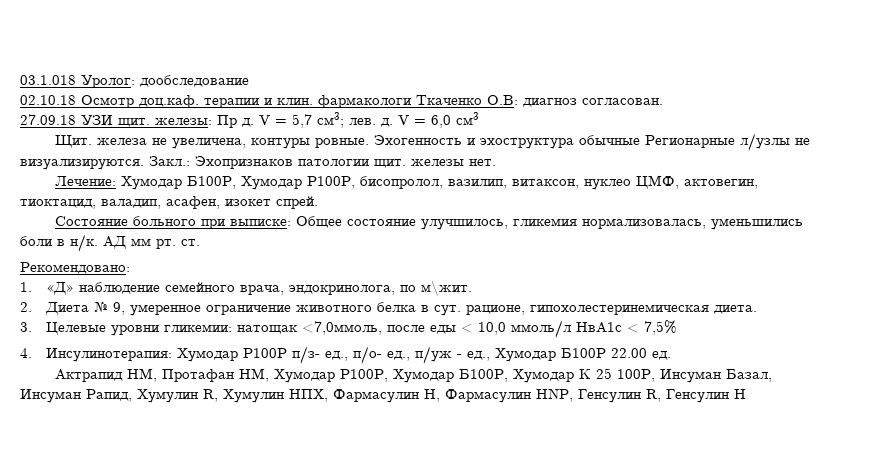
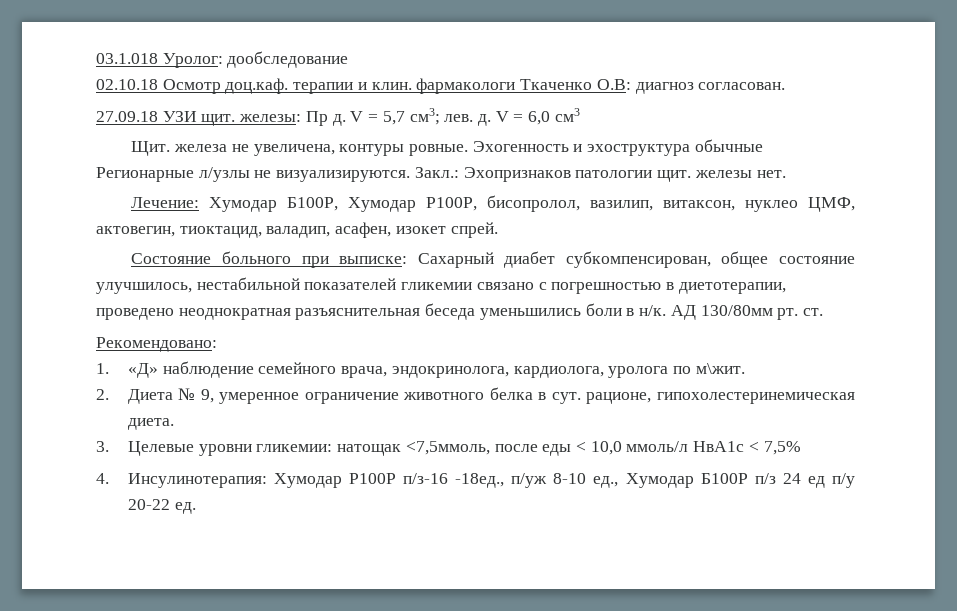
- Состояние больного при выписке: Общее состояние улучшилось, гликемия нормализовалась, уменьшились боли в н/к.
+ Состояние больного при выписке: Сахарный диабет субкомпенсирован, общее состояние улучшилось, нестабильной показателей гликемии связано с погрешностью в диетотерапии, проведено неоднократная разъяснительная беседа уменьшились боли в н/к.
- АД мм рт. ст.
+ АД 130/80мм рт. ст.
- 1. «Д» наблюдение семейного врача, эндокринолога, по м\жит.
+ 1. «Д» наблюдение семейного врача, эндокринолога, кардиолога, уролога по м\жит.
- 3. Целевые уровни гликемии: натощак <7,0ммоль, после еды < 10,0 ммоль/л НвА1с < 7,5%
+ 3. Целевые уровни гликемии: натощак <7,5ммоль, после еды < 10,0 ммоль/л НвА1с < 7,5%
- 4. Инсулинотерапия: Хумодар Р100Р п/з- ед., п/о- ед., п/уж - ед., Хумодар Б100Р 22.00 ед.
- Актрапид НМ, Протафан НМ, Хумодар Р100Р, Хумодар Б100Р, Хумодар К 25 100Р, Инсуман Базал, Инсуман Рапид, Хумулин R, Хумулин НПХ, Фармасулин Н, Фармасулин НNР, Генсулин R, Генсулин Н
+ 4. Инсулинотерапия: Хумодар Р100Р п/з-16 -18ед., п/уж 8-10 ед., Хумодар Б100Р п/з 24 ед п/у 20-22 ед.

